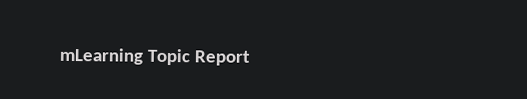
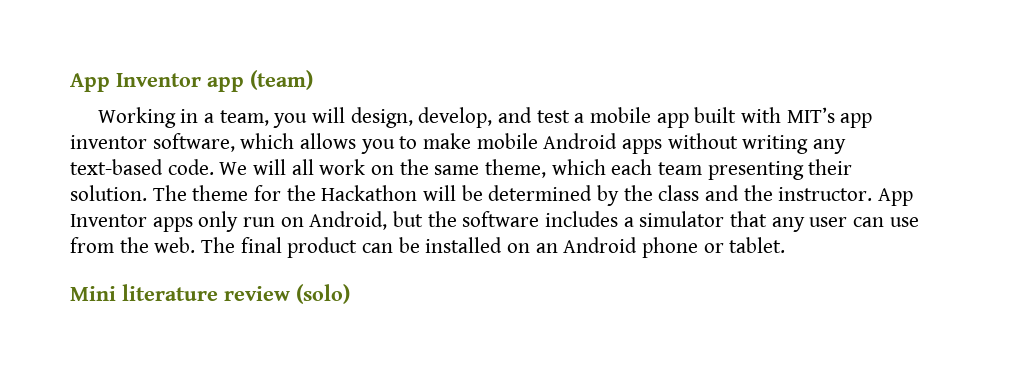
- mLearning Topic Report
+ App Inventor app (team)
+ Working in a team, you will design, develop, and test a mobile app built with MIT’s app inventor software, which allows you to make mobile Android apps without writing any text-based code. We will all work on the same theme, which each team presenting their solution. The theme for the Hackathon will be determined by the class and the instructor. App Inventor apps only run on Android, but the software includes a simulator that any user can use from the web. The final product can be installed on an Android phone or tablet.
+ Mini literature review (solo)

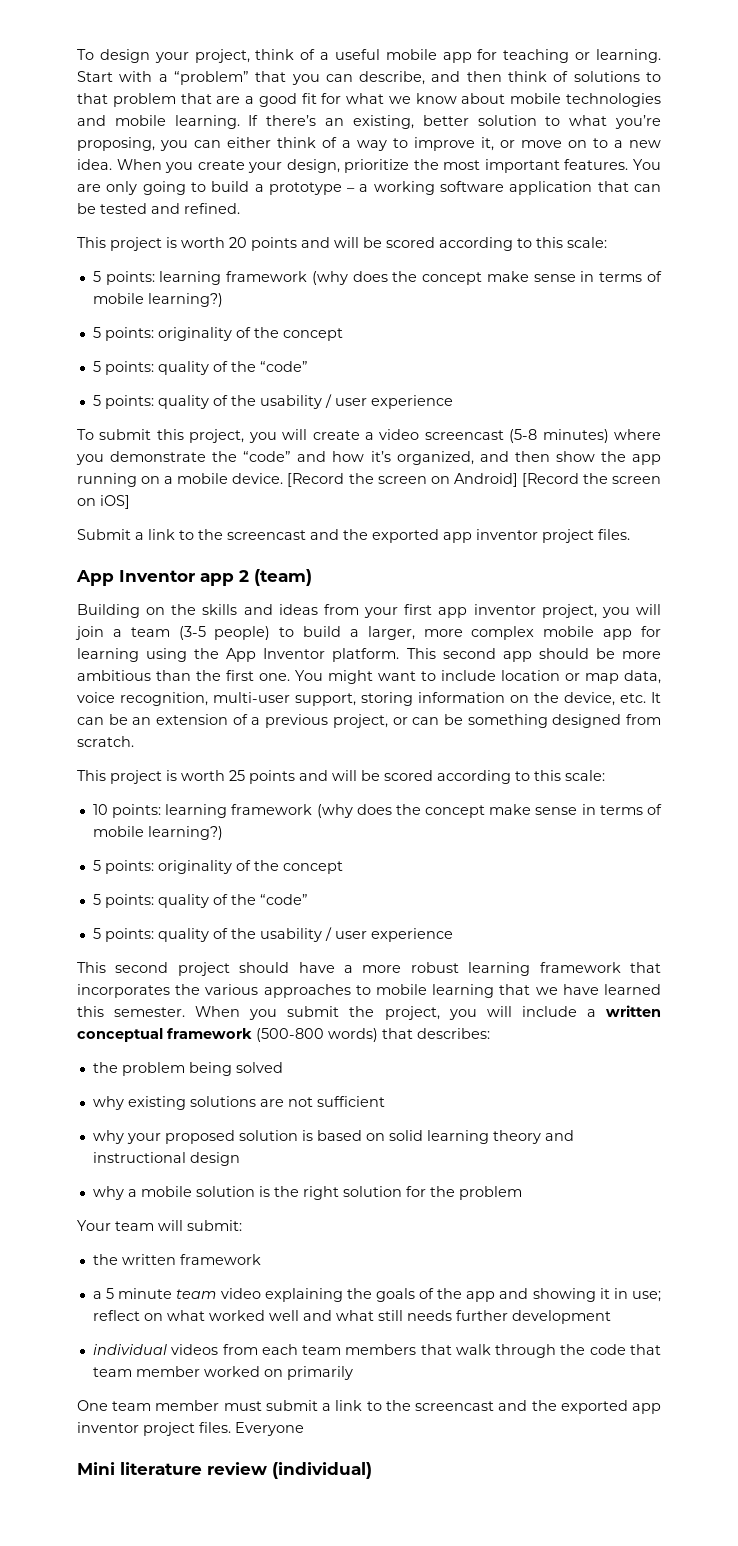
+ To design your project, think of a useful mobile app for teaching or learning. Start with a “problem” that you can describe, and then think of solutions to that problem that are a good fit for what we know about mobile technologies and mobile learning. If there’s an existing, better solution to what you’re proposing, you can either think of a way to improve it, or move on to a new idea. When you create your design, prioritize the most important features. You are only going to build a prototype – a working software application that can be tested and refined.
+ This project is worth 20 points and will be scored according to this scale:
+ 5 points: learning framework (why does the concept make sense in terms of mobile learning?)
+ 5 points: originality of the concept
+ 5 points: quality of the “code”
+ 5 points: quality of the usability / user experience
+ To submit this project, you will create a video screencast (5-8 minutes) where you demonstrate the “code” and how it’s organized, and then show the app running on a mobile device. [Record the screen on Android] [Record the screen on iOS]
+ Submit a link to the screencast and the exported app inventor project files.
- App Inventor app (team)
+ App Inventor app 2 (team)
- Working in a team, you will design, develop, and test a mobile app built with MIT’s app inventor software, which allows you to make mobile Android apps without writing any text-based code. We will all work on the same theme, which each team presenting their solution. The theme for the Hackathon will be determined by the class and the instructor. App Inventor apps only run on Android, but the software includes a simulator that any user can use from the web. The final product can be installed on an Android phone or tablet.
+ Building on the skills and ideas from your first app inventor project, you will join a team (3-5 people) to build a larger, more complex mobile app for learning using the App Inventor platform. This second app should be more ambitious than the first one. You might want to include location or map data, voice recognition, multi-user support, storing information on the device, etc. It can be an extension of a previous project, or can be something designed from scratch.
+ This project is worth 25 points and will be scored according to this scale:
+ 10 points: learning framework (why does the concept make sense in terms of mobile learning?)
+ 5 points: originality of the concept
+ 5 points: quality of the “code”
+ 5 points: quality of the usability / user experience
+ This second project should have a more robust learning framework that incorporates the various approaches to mobile learning that we have learned this semester. When you submit the project, you will include a written conceptual framework (500-800 words) that describes:
+ the problem being solved
+ why existing solutions are not sufficient
+ why your proposed solution is based on solid learning theory and instructional design
+ why a mobile solution is the right solution for the problem
+ Your team will submit:
+ the written framework
+ a 5 minute team video explaining the goals of the app and showing it in use; reflect on what worked well and what still needs further development
+ individual videos from each team members that walk through the code that team member worked on primarily
+ One team member must submit a link to the screencast and the exported app inventor project files. Everyone
- Mini literature review (solo)
+ Mini literature review (individual)

